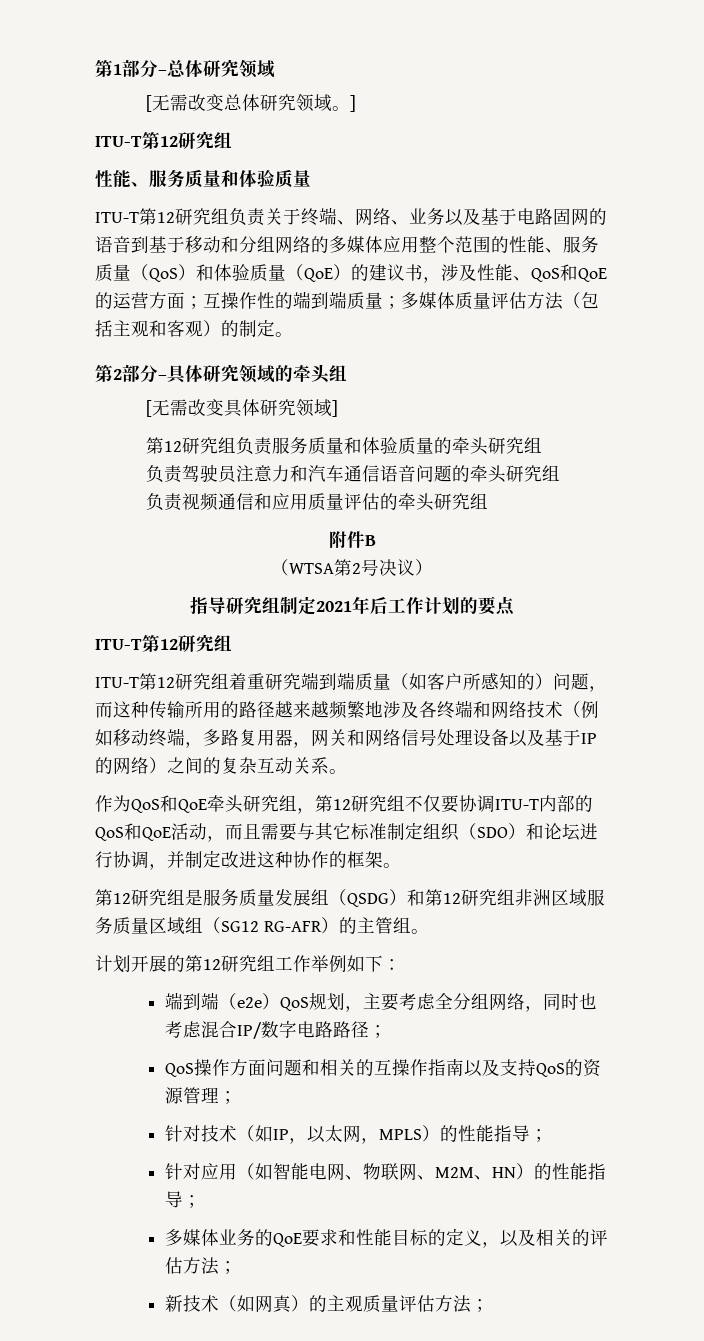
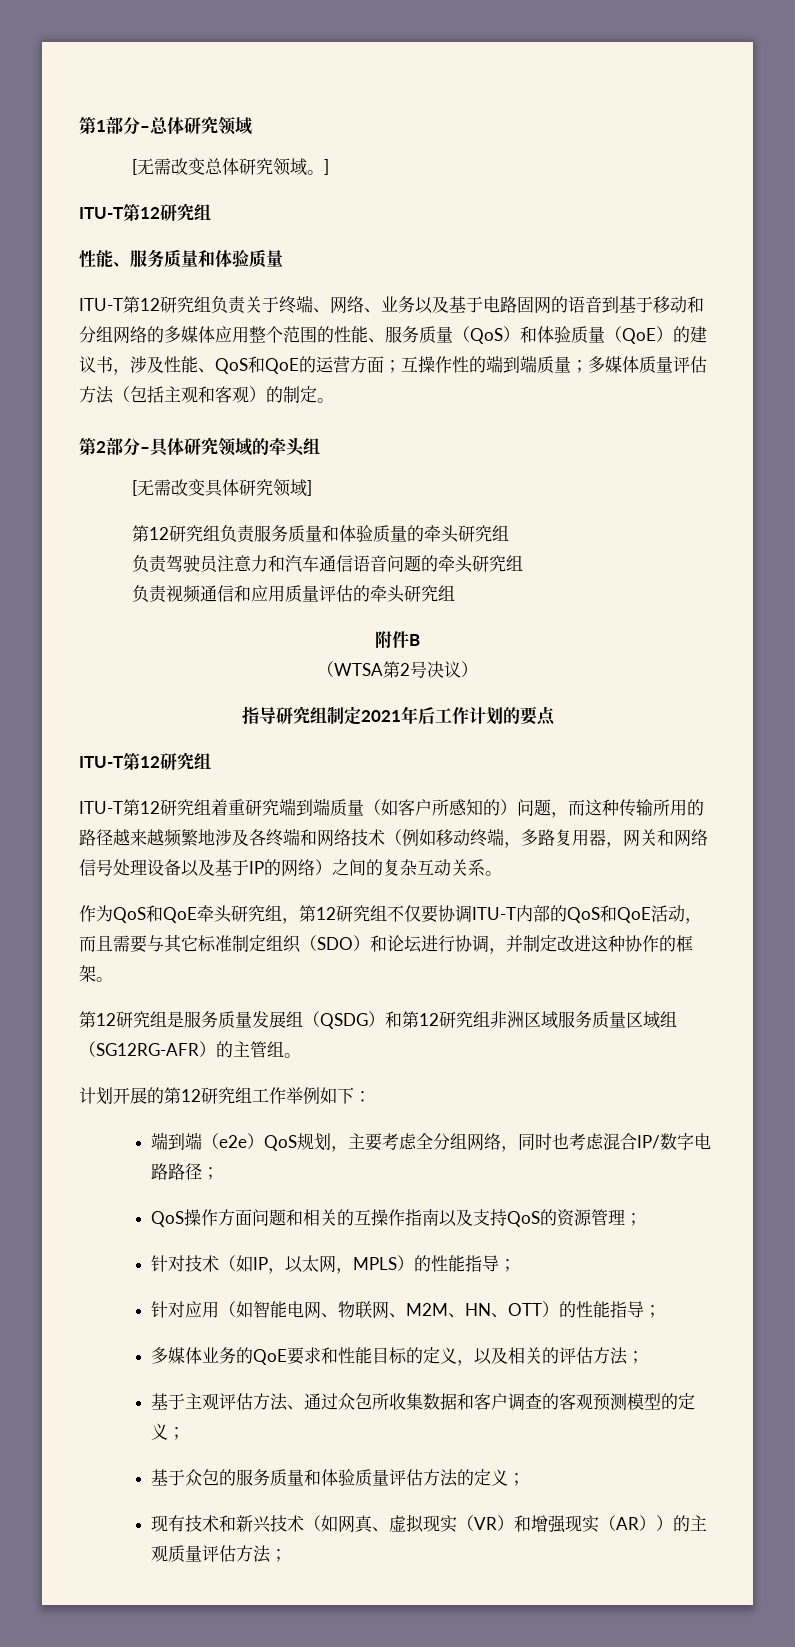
- 第12研究组是服务质量发展组（QSDG）和第12研究组非洲区域服务质量区域组（SG12 RG-AFR）的主管组。
+ 第12研究组是服务质量发展组（QSDG）和第12研究组非洲区域服务质量区域组（SG12RG-AFR）的主管组。
- 针对应用（如智能电网、物联网、M2M、HN）的性能指导；
+ 针对应用（如智能电网、物联网、M2M、HN、OTT）的性能指导；
- 新技术（如网真）的主观质量评估方法；
+ 基于主观评估方法、通过众包所收集数据和客户调查的客观预测模型的定义；
+ 基于众包的服务质量和体验质量评估方法的定义；
+ 现有技术和新兴技术（如网真、虚拟现实（VR）和增强现实（AR））的主观质量评估方法；

